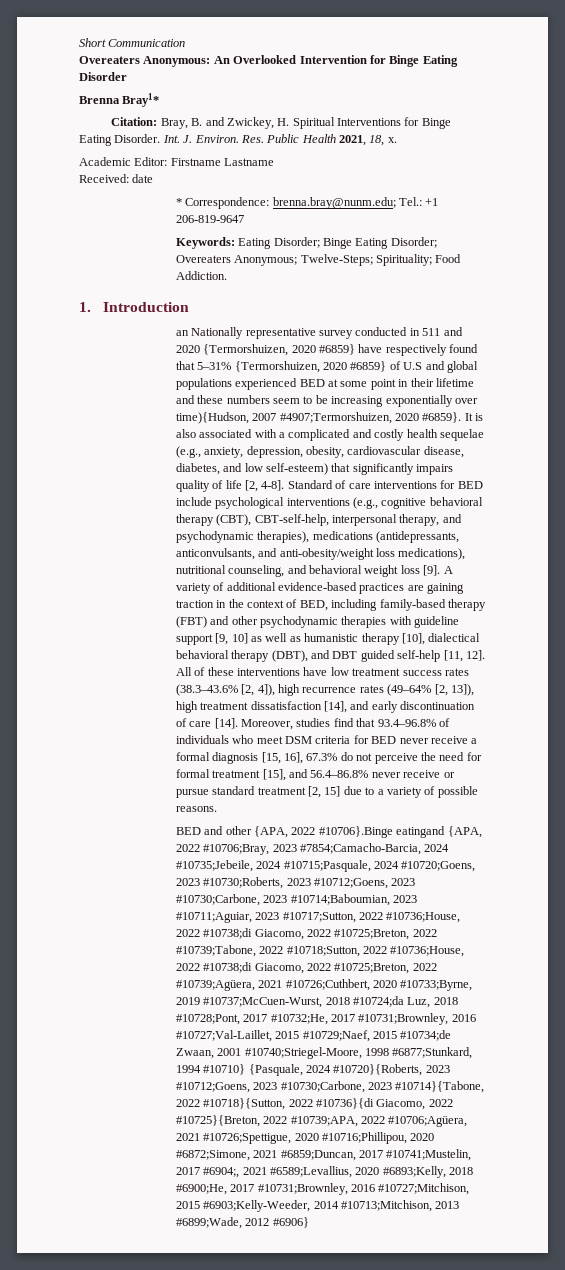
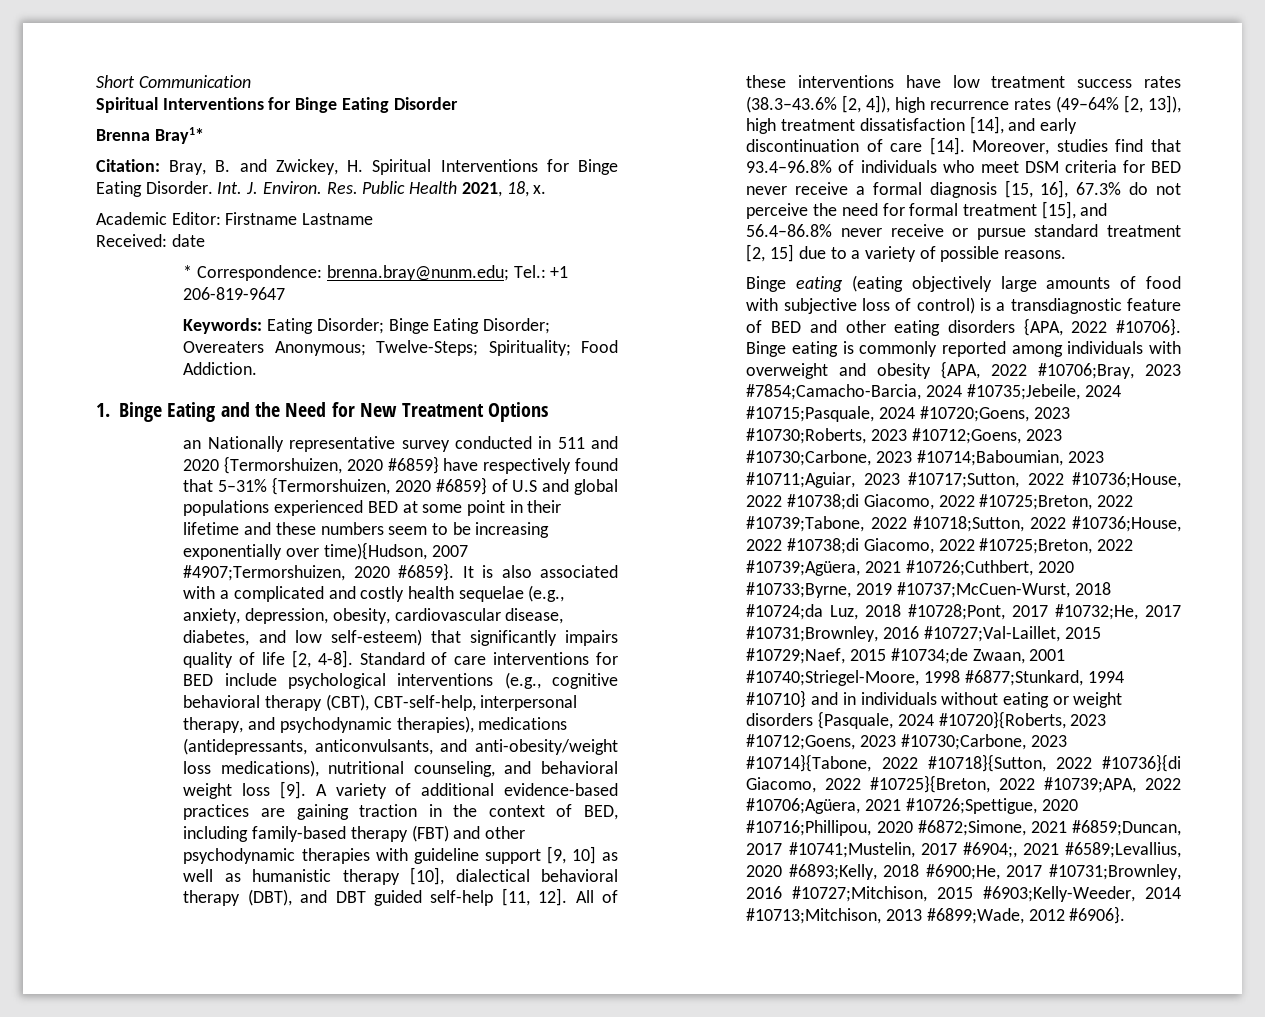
- Overeaters Anonymous: An Overlooked Intervention for Binge Eating Disorder
+ Spiritual Interventions for Binge Eating Disorder
- 1. Introduction
+ 1. Binge Eating and the Need for New Treatment Options
- BED and other {APA, 2022 #10706}.Binge eatingand {APA, 2022 #10706;Bray, 2023 #7854;Camacho-Barcia, 2024 #10735;Jebeile, 2024 #10715;Pasquale, 2024 #10720;Goens, 2023 #10730;Roberts, 2023 #10712;Goens, 2023 #10730;Carbone, 2023 #10714;Baboumian, 2023 #10711;Aguiar, 2023 #10717;Sutton, 2022 #10736;House, 2022 #10738;di Giacomo, 2022 #10725;Breton, 2022 #10739;Tabone, 2022 #10718;Sutton, 2022 #10736;House, 2022 #10738;di Giacomo, 2022 #10725;Breton, 2022 #10739;Agüera, 2021 #10726;Cuthbert, 2020 #10733;Byrne, 2019 #10737;McCuen-Wurst, 2018 #10724;da Luz, 2018 #10728;Pont, 2017 #10732;He, 2017 #10731;Brownley, 2016 #10727;Val-Laillet, 2015 #10729;Naef, 2015 #10734;de Zwaan, 2001 #10740;Striegel-Moore, 1998 #6877;Stunkard, 1994 #10710} {Pasquale, 2024 #10720}{Roberts, 2023 #10712;Goens, 2023 #10730;Carbone, 2023 #10714}{Tabone, 2022 #10718}{Sutton, 2022 #10736}{di Giacomo, 2022 #10725}{Breton, 2022 #10739;APA, 2022 #10706;Agüera, 2021 #10726;Spettigue, 2020 #10716;Phillipou, 2020 #6872;Simone, 2021 #6859;Duncan, 2017 #10741;Mustelin, 2017 #6904;, 2021 #6589;Levallius, 2020 #6893;Kelly, 2018 #6900;He, 2017 #10731;Brownley, 2016 #10727;Mitchison, 2015 #6903;Kelly-Weeder, 2014 #10713;Mitchison, 2013 #6899;Wade, 2012 #6906}
+ Binge eating (eating objectively large amounts of food with subjective loss of control) is a transdiagnostic feature of BED and other eating disorders {APA, 2022 #10706}. Binge eating is commonly reported among individuals with overweight and obesity {APA, 2022 #10706;Bray, 2023 #7854;Camacho-Barcia, 2024 #10735;Jebeile, 2024 #10715;Pasquale, 2024 #10720;Goens, 2023 #10730;Roberts, 2023 #10712;Goens, 2023 #10730;Carbone, 2023 #10714;Baboumian, 2023 #10711;Aguiar, 2023 #10717;Sutton, 2022 #10736;House, 2022 #10738;di Giacomo, 2022 #10725;Breton, 2022 #10739;Tabone, 2022 #10718;Sutton, 2022 #10736;House, 2022 #10738;di Giacomo, 2022 #10725;Breton, 2022 #10739;Agüera, 2021 #10726;Cuthbert, 2020 #10733;Byrne, 2019 #10737;McCuen-Wurst, 2018 #10724;da Luz, 2018 #10728;Pont, 2017 #10732;He, 2017 #10731;Brownley, 2016 #10727;Val-Laillet, 2015 #10729;Naef, 2015 #10734;de Zwaan, 2001 #10740;Striegel-Moore, 1998 #6877;Stunkard, 1994 #10710} and in individuals without eating or weight disorders {Pasquale, 2024 #10720}{Roberts, 2023 #10712;Goens, 2023 #10730;Carbone, 2023 #10714}{Tabone, 2022 #10718}{Sutton, 2022 #10736}{di Giacomo, 2022 #10725}{Breton, 2022 #10739;APA, 2022 #10706;Agüera, 2021 #10726;Spettigue, 2020 #10716;Phillipou, 2020 #6872;Simone, 2021 #6859;Duncan, 2017 #10741;Mustelin, 2017 #6904;, 2021 #6589;Levallius, 2020 #6893;Kelly, 2018 #6900;He, 2017 #10731;Brownley, 2016 #10727;Mitchison, 2015 #6903;Kelly-Weeder, 2014 #10713;Mitchison, 2013 #6899;Wade, 2012 #6906}.

